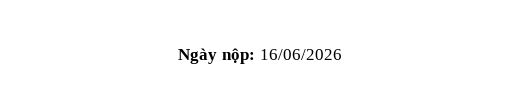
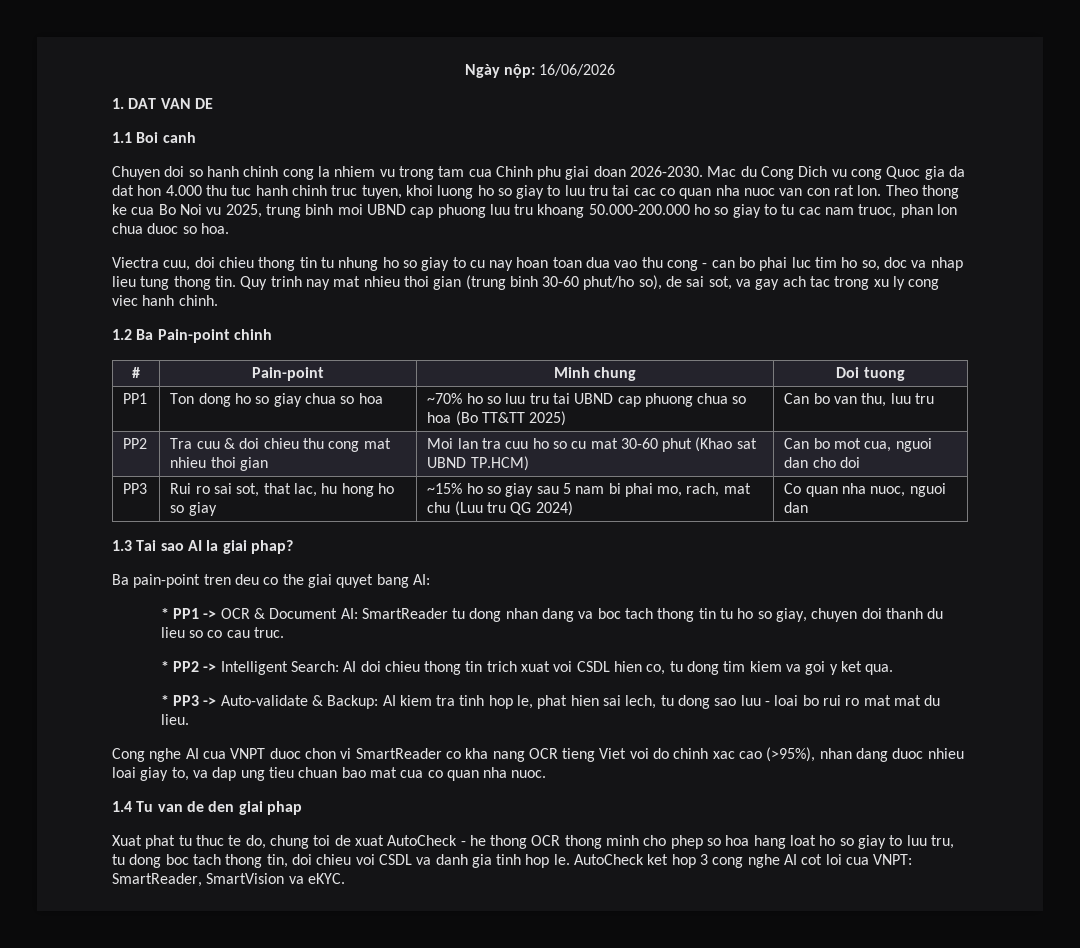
+ 1. DAT VAN DE
+ 1.1 Boi canh
+ Chuyen doi so hanh chinh cong la nhiem vu trong tam cua Chinh phu giai doan 2026-2030. Mac du Cong Dich vu cong Quoc gia da dat hon 4.000 thu tuc hanh chinh truc tuyen, khoi luong ho so giay to luu tru tai cac co quan nha nuoc van con rat lon. Theo thong ke cua Bo Noi vu 2025, trung binh moi UBND cap phuong luu tru khoang 50.000-200.000 ho so giay to tu cac nam truoc, phan lon chua duoc so hoa.
+ Viectra cuu, doi chieu thong tin tu nhung ho so giay to cu nay hoan toan dua vao thu cong - can bo phai luc tim ho so, doc va nhap lieu tung thong tin. Quy trinh nay mat nhieu thoi gian (trung binh 30-60 phut/ho so), de sai sot, va gay ach tac trong xu ly cong viec hanh chinh.
+ 1.2 Ba Pain-point chinh
+ # | Pain-point | Minh chung | Doi tuong
+ PP1 | Ton dong ho so giay chua so hoa | ~70% ho so luu tru tai UBND cap phuong chua so hoa (Bo TT&TT 2025) | Can bo van thu, luu tru
+ PP2 | Tra cuu & doi chieu thu cong mat nhieu thoi gian | Moi lan tra cuu ho so cu mat 30-60 phut (Khao sat UBND TP.HCM) | Can bo mot cua, nguoi dan cho doi
+ PP3 | Rui ro sai sot, that lac, hu hong ho so giay | ~15% ho so giay sau 5 nam bi phai mo, rach, mat chu (Luu tru QG 2024) | Co quan nha nuoc, nguoi dan
+ 1.3 Tai sao AI la giai phap?
+ Ba pain-point tren deu co the giai quyet bang AI:
+ * PP1 -> OCR & Document AI: SmartReader tu dong nhan dang va boc tach thong tin tu ho so giay, chuyen doi thanh du lieu so co cau truc.
+ * PP2 -> Intelligent Search: AI doi chieu thong tin trich xuat voi CSDL hien co, tu dong tim kiem va goi y ket qua.
+ * PP3 -> Auto-validate & Backup: AI kiem tra tinh hop le, phat hien sai lech, tu dong sao luu - loai bo rui ro mat mat du lieu.
+ Cong nghe AI cua VNPT duoc chon vi SmartReader co kha nang OCR tieng Viet voi do chinh xac cao (>95%), nhan dang duoc nhieu loai giay to, va dap ung tieu chuan bao mat cua co quan nha nuoc.
+ 1.4 Tu van de den giai phap
+ Xuat phat tu thuc te do, chung toi de xuat AutoCheck - he thong OCR thong minh cho phep so hoa hang loat ho so giay to luu tru, tu dong boc tach thong tin, doi chieu voi CSDL va danh gia tinh hop le. AutoCheck ket hop 3 cong nghe AI cot loi cua VNPT: SmartReader, SmartVision va eKYC.

